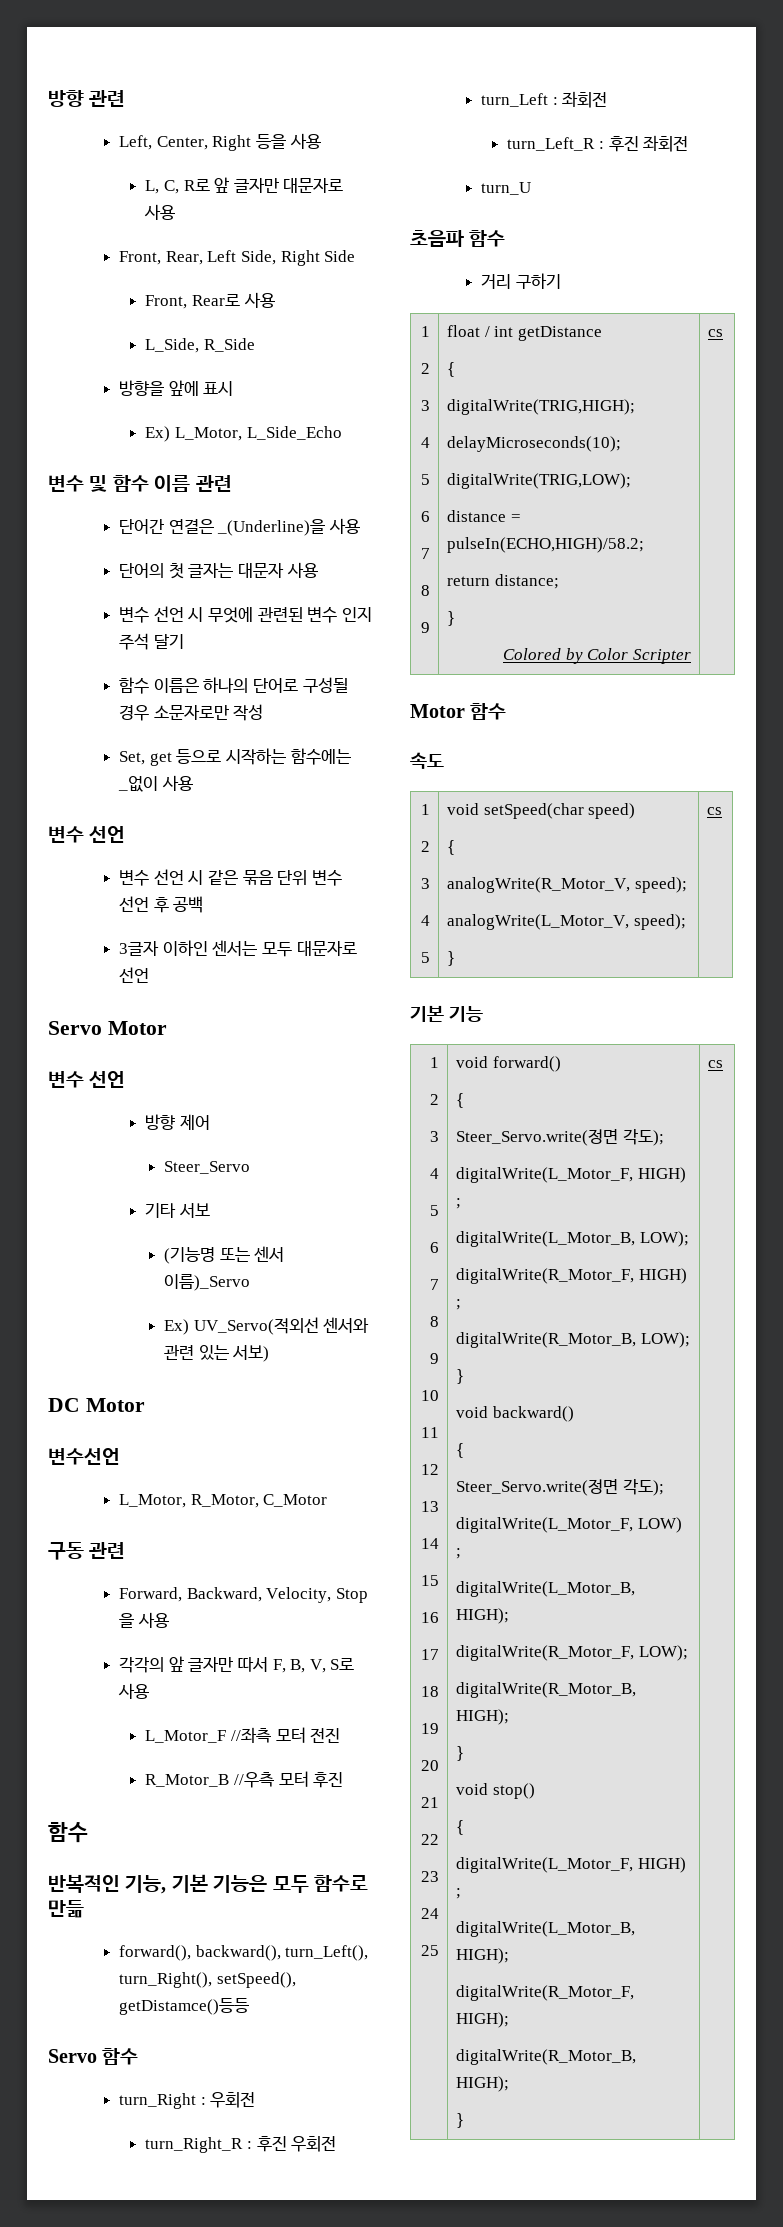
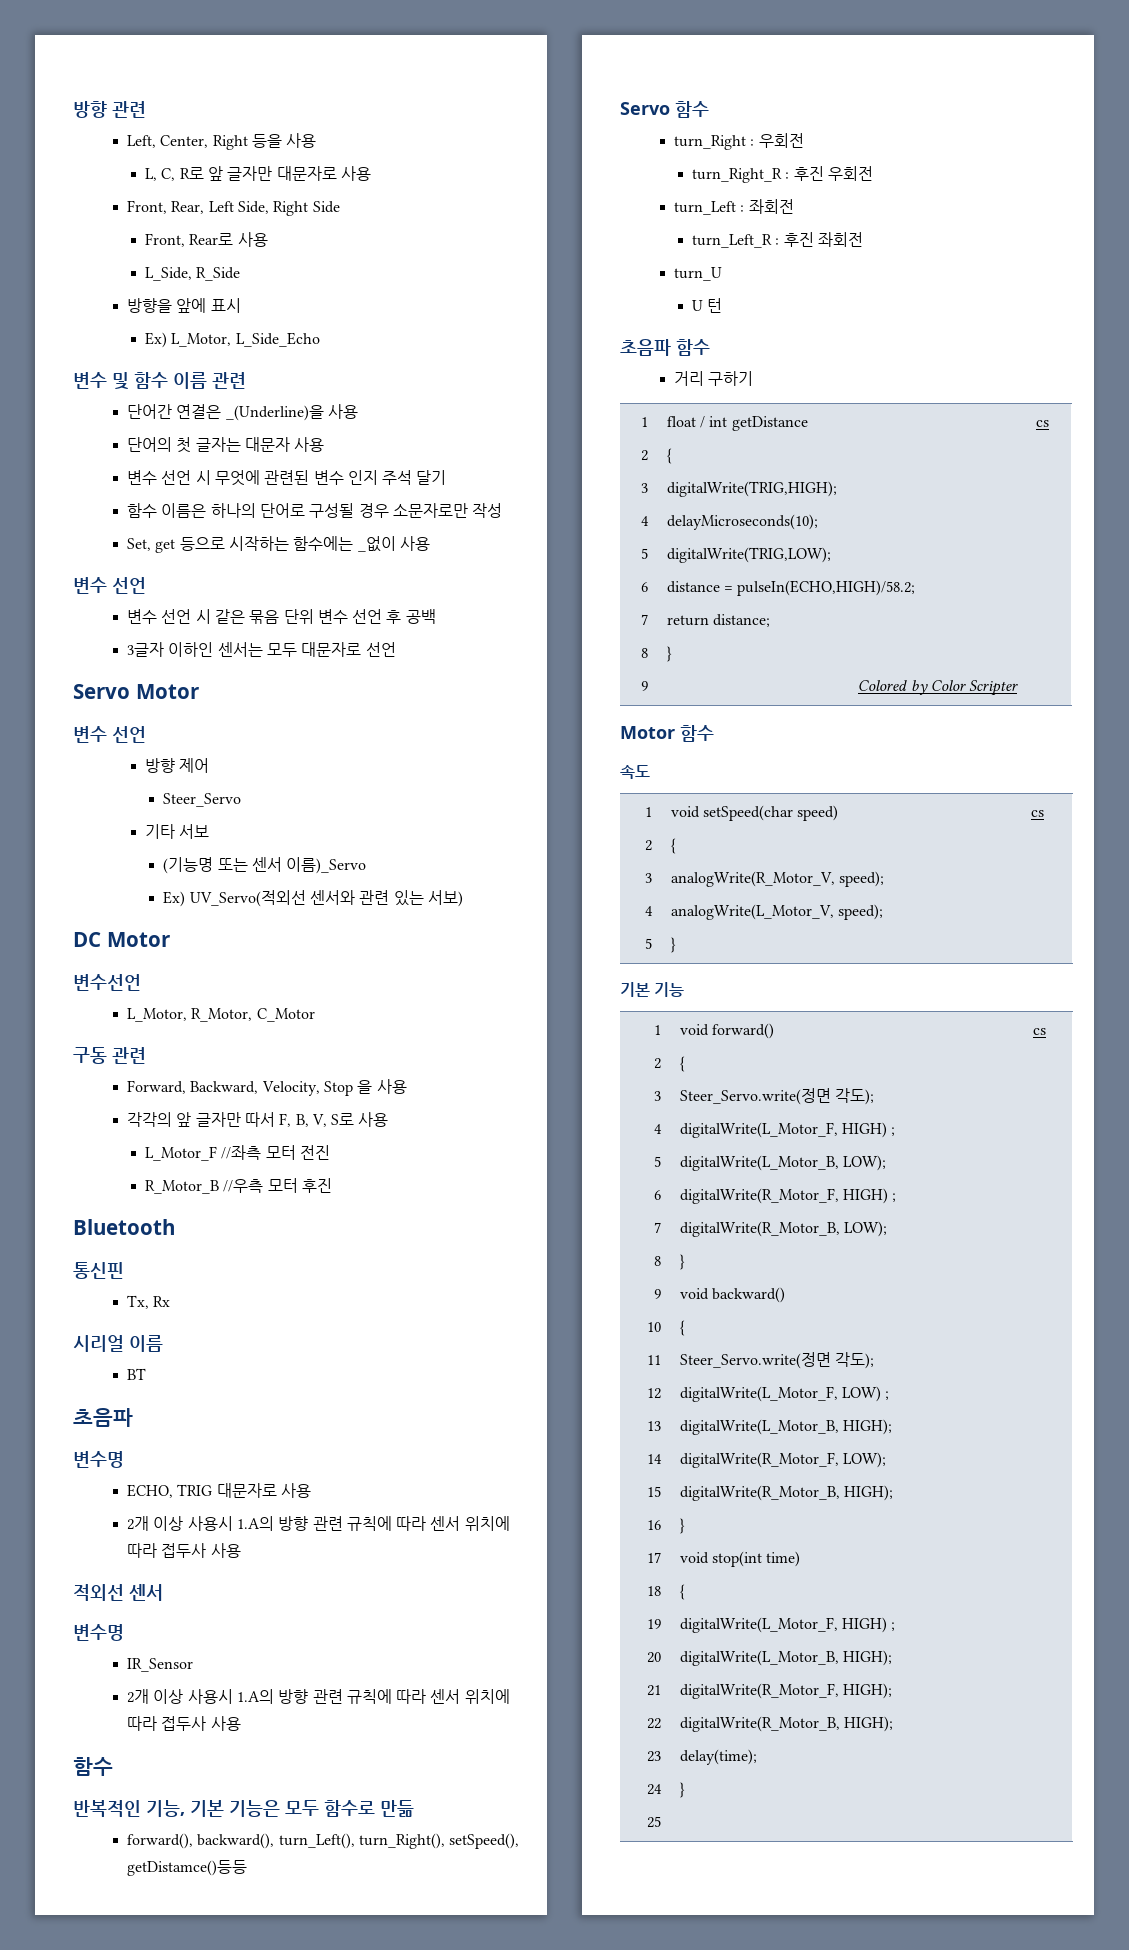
+ Bluetooth
+ 통신핀
+ Tx, Rx
+ 시리얼 이름
+ BT
+ 초음파
+ 변수명
+ ECHO, TRIG 대문자로 사용
+ 2개 이상 사용시 1.A의 방향 관련 규칙에 따라 센서 위치에 따라 접두사 사용
+ 적외선 센서
+ 변수명
+ IR_Sensor
+ 2개 이상 사용시 1.A의 방향 관련 규칙에 따라 센서 위치에 따라 접두사 사용
+ U 턴
- void stop()
+ void stop(int time)
+ delay(time);

